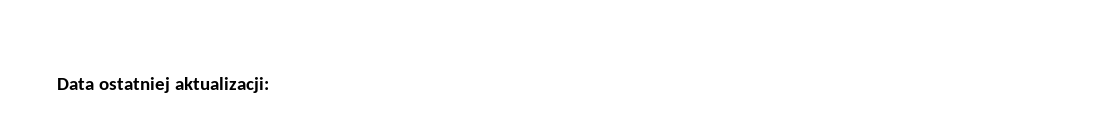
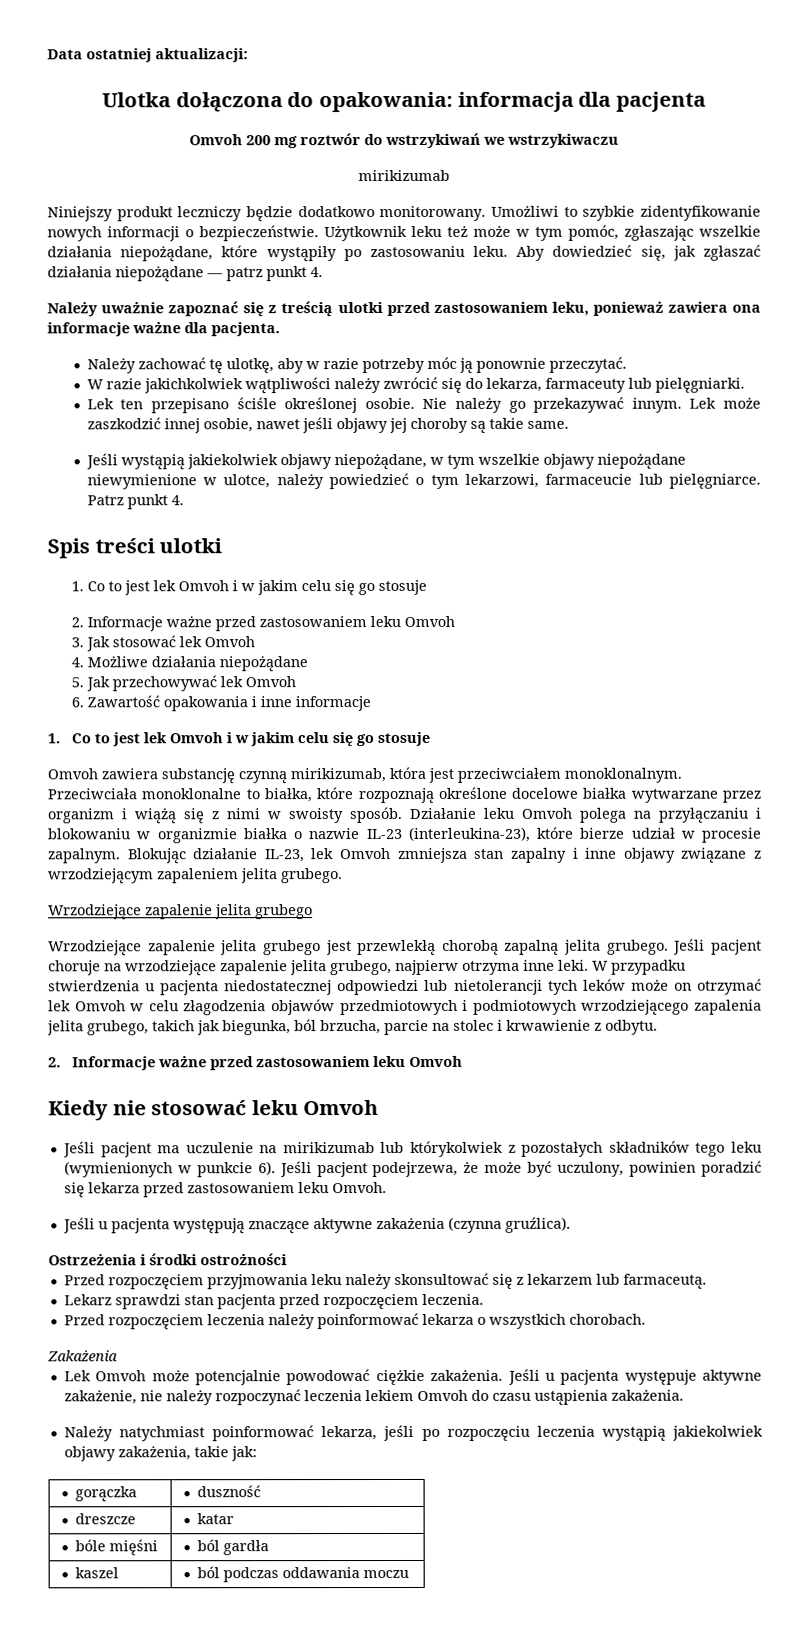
+ Ulotka dołączona do opakowania: informacja dla pacjenta
+ Omvoh 200 mg roztwór do wstrzykiwań we wstrzykiwaczu
+ mirikizumab
+ Niniejszy produkt leczniczy będzie dodatkowo monitorowany. Umożliwi to szybkie zidentyfikowanie nowych informacji o bezpieczeństwie. Użytkownik leku też może w tym pomóc, zgłaszając wszelkie działania niepożądane, które wystąpiły po zastosowaniu leku. Aby dowiedzieć się, jak zgłaszać działania niepożądane — patrz punkt 4.
+ Należy uważnie zapoznać się z treścią ulotki przed zastosowaniem leku, ponieważ zawiera ona informacje ważne dla pacjenta.
+ Należy zachować tę ulotkę, aby w razie potrzeby móc ją ponownie przeczytać.
+ W razie jakichkolwiek wątpliwości należy zwrócić się do lekarza, farmaceuty lub pielęgniarki.
+ Lek ten przepisano ściśle określonej osobie. Nie należy go przekazywać innym. Lek może zaszkodzić innej osobie, nawet jeśli objawy jej choroby są takie same.
+ Jeśli wystąpią jakiekolwiek objawy niepożądane, w tym wszelkie objawy niepożądane niewymienione w ulotce, należy powiedzieć o tym lekarzowi, farmaceucie lub pielęgniarce. Patrz punkt 4.
+ Spis treści ulotki
+ 1. Co to jest lek Omvoh i w jakim celu się go stosuje
+ 2. Informacje ważne przed zastosowaniem leku Omvoh
+ 3. Jak stosować lek Omvoh
+ 4. Możliwe działania niepożądane
+ 5. Jak przechowywać lek Omvoh
+ 6. Zawartość opakowania i inne informacje
+ 1. Co to jest lek Omvoh i w jakim celu się go stosuje
+ Omvoh zawiera substancję czynną mirikizumab, która jest przeciwciałem monoklonalnym. Przeciwciała monoklonalne to białka, które rozpoznają określone docelowe białka wytwarzane przez organizm i wiążą się z nimi w swoisty sposób. Działanie leku Omvoh polega na przyłączaniu i blokowaniu w organizmie białka o nazwie IL-23 (interleukina-23), które bierze udział w procesie zapalnym. Blokując działanie IL-23, lek Omvoh zmniejsza stan zapalny i inne objawy związane z wrzodziejącym zapaleniem jelita grubego.
+ Wrzodziejące zapalenie jelita grubego
+ Wrzodziejące zapalenie jelita grubego jest przewlekłą chorobą zapalną jelita grubego. Jeśli pacjent choruje na wrzodziejące zapalenie jelita grubego, najpierw otrzyma inne leki. W przypadku stwierdzenia u pacjenta niedostatecznej odpowiedzi lub nietolerancji tych leków może on otrzymać lek Omvoh w celu złagodzenia objawów przedmiotowych i podmiotowych wrzodziejącego zapalenia jelita grubego, takich jak biegunka, ból brzucha, parcie na stolec i krwawienie z odbytu.
+ 2. Informacje ważne przed zastosowaniem leku Omvoh
+ Kiedy nie stosować leku Omvoh
+ Jeśli pacjent ma uczulenie na mirikizumab lub którykolwiek z pozostałych składników tego leku (wymienionych w punkcie 6). Jeśli pacjent podejrzewa, że może być uczulony, powinien poradzić się lekarza przed zastosowaniem leku Omvoh.
+ Jeśli u pacjenta występują znaczące aktywne zakażenia (czynna gruźlica).
+ Ostrzeżenia i środki ostrożności
+ Przed rozpoczęciem przyjmowania leku należy skonsultować się z lekarzem lub farmaceutą.
+ Lekarz sprawdzi stan pacjenta przed rozpoczęciem leczenia.
+ Przed rozpoczęciem leczenia należy poinformować lekarza o wszystkich chorobach.
+ Zakażenia
+ Lek Omvoh może potencjalnie powodować ciężkie zakażenia. Jeśli u pacjenta występuje aktywne zakażenie, nie należy rozpoczynać leczenia lekiem Omvoh do czasu ustąpienia zakażenia.
+ Należy natychmiast poinformować lekarza, jeśli po rozpoczęciu leczenia wystąpią jakiekolwiek objawy zakażenia, takie jak:
+ gorączka | duszność
+ dreszcze | katar
+ bóle mięśni | ból gardła
+ kaszel | ból podczas oddawania moczu

